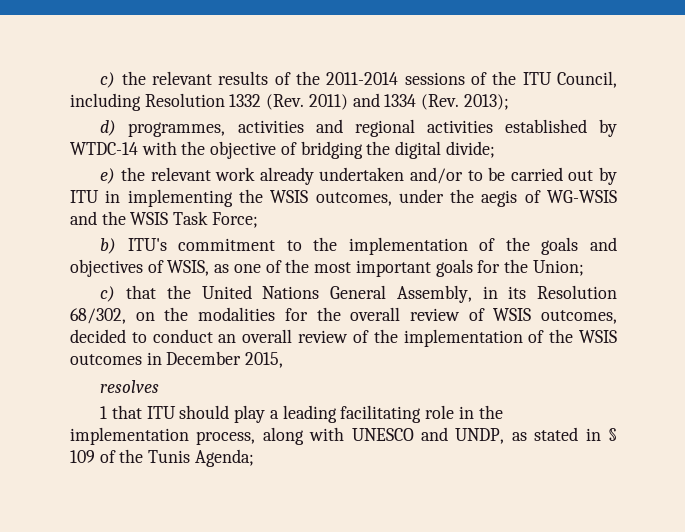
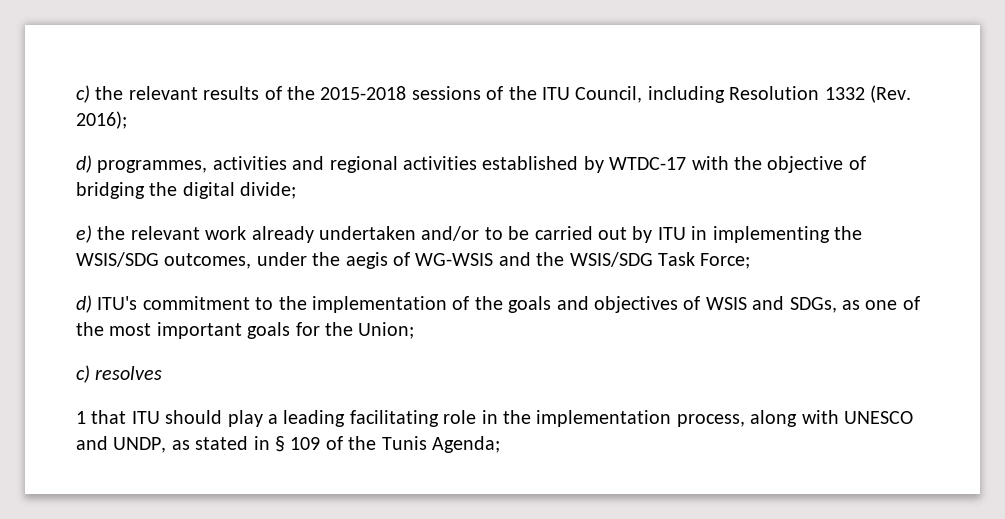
- c) the relevant results of the 2011-2014 sessions of the ITU Council, including Resolution 1332 (Rev. 2011) and 1334 (Rev. 2013);
+ c) the relevant results of the 2015-2018 sessions of the ITU Council, including Resolution 1332 (Rev. 2016);
- d) programmes, activities and regional activities established by WTDC-14 with the objective of bridging the digital divide;
+ d) programmes, activities and regional activities established by WTDC-17 with the objective of bridging the digital divide;
- e) the relevant work already undertaken and/or to be carried out by ITU in implementing the WSIS outcomes, under the aegis of WG-WSIS and the WSIS Task Force;
+ e) the relevant work already undertaken and/or to be carried out by ITU in implementing the WSIS/SDG outcomes, under the aegis of WG-WSIS and the WSIS/SDG Task Force;
- b) ITU's commitment to the implementation of the goals and objectives of WSIS, as one of the most important goals for the Union;
+ d) ITU's commitment to the implementation of the goals and objectives of WSIS and SDGs, as one of the most important goals for the Union;
- c) that the United Nations General Assembly, in its Resolution 68/302, on the modalities for the overall review of WSIS outcomes, decided to conduct an overall review of the implementation of the WSIS outcomes in December 2015,
- resolves
+ c) resolves

